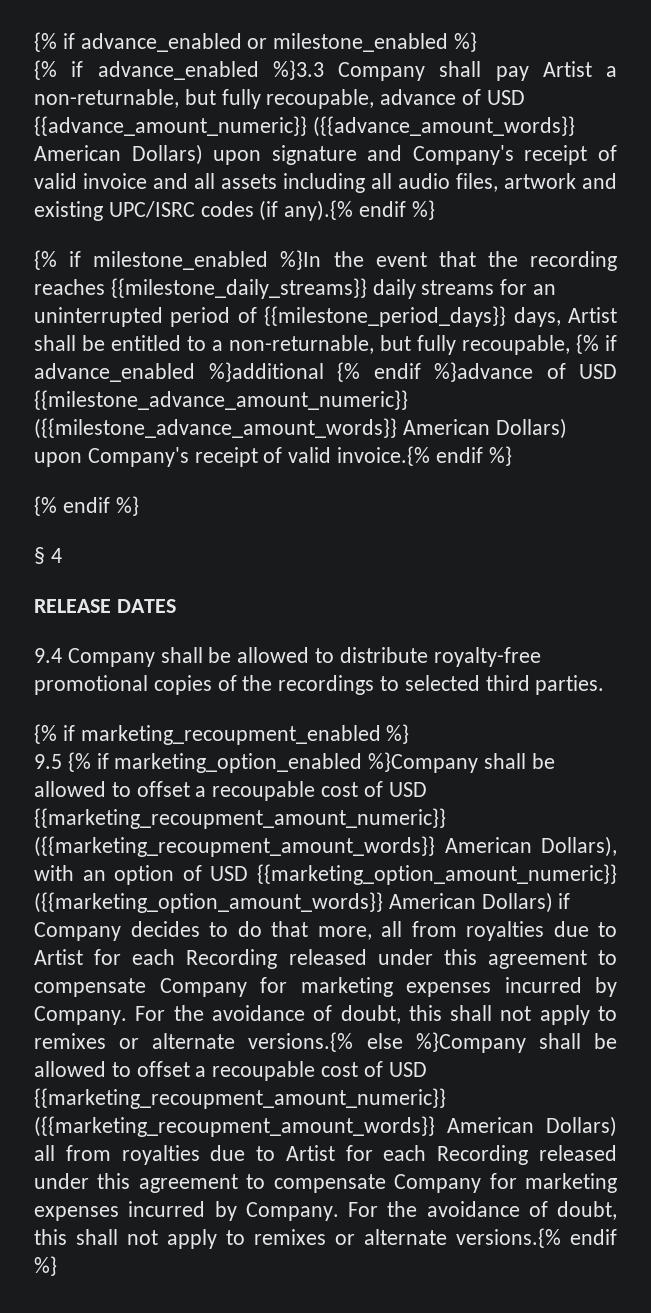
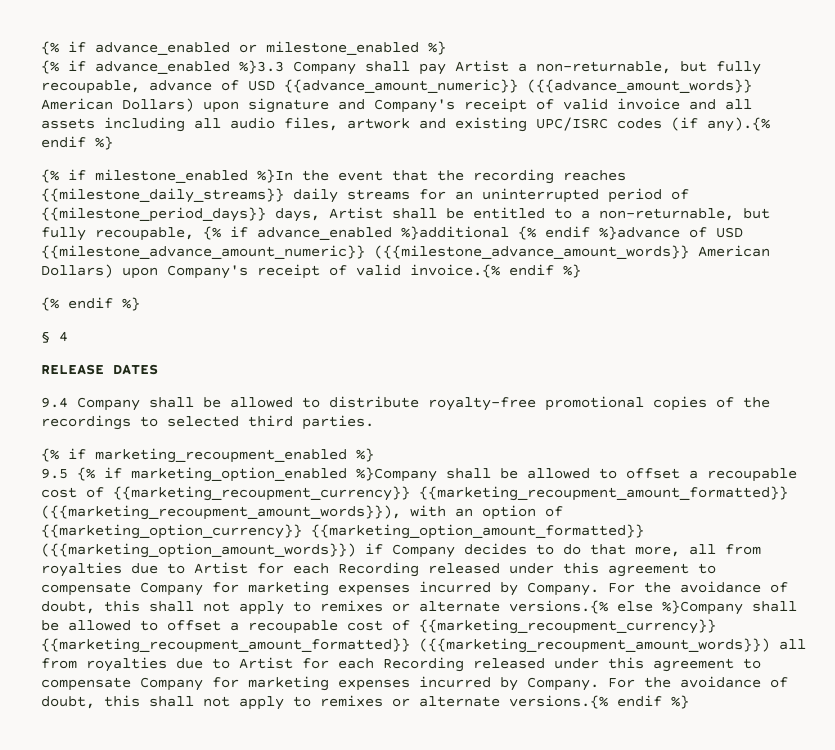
- 9.5 {% if marketing_option_enabled %}Company shall be allowed to offset a recoupable cost of USD {{marketing_recoupment_amount_numeric}} ({{marketing_recoupment_amount_words}} American Dollars), with an option of USD {{marketing_option_amount_numeric}} ({{marketing_option_amount_words}} American Dollars) if Company decides to do that more, all from royalties due to Artist for each Recording released under this agreement to compensate Company for marketing expenses incurred by Company.
+ 9.5 {% if marketing_option_enabled %}Company shall be allowed to offset a recoupable cost of {{marketing_recoupment_currency}} {{marketing_recoupment_amount_formatted}} ({{marketing_recoupment_amount_words}}), with an option of {{marketing_option_currency}} {{marketing_option_amount_formatted}} ({{marketing_option_amount_words}}) if Company decides to do that more, all from royalties due to Artist for each Recording released under this agreement to compensate Company for marketing expenses incurred by Company.
- For the avoidance of doubt, this shall not apply to remixes or alternate versions.{% else %}Company shall be allowed to offset a recoupable cost of USD {{marketing_recoupment_amount_numeric}} ({{marketing_recoupment_amount_words}} American Dollars) all from royalties due to Artist for each Recording released under this agreement to compensate Company for marketing expenses incurred by Company.
+ For the avoidance of doubt, this shall not apply to remixes or alternate versions.{% else %}Company shall be allowed to offset a recoupable cost of {{marketing_recoupment_currency}} {{marketing_recoupment_amount_formatted}} ({{marketing_recoupment_amount_words}}) all from royalties due to Artist for each Recording released under this agreement to compensate Company for marketing expenses incurred by Company.

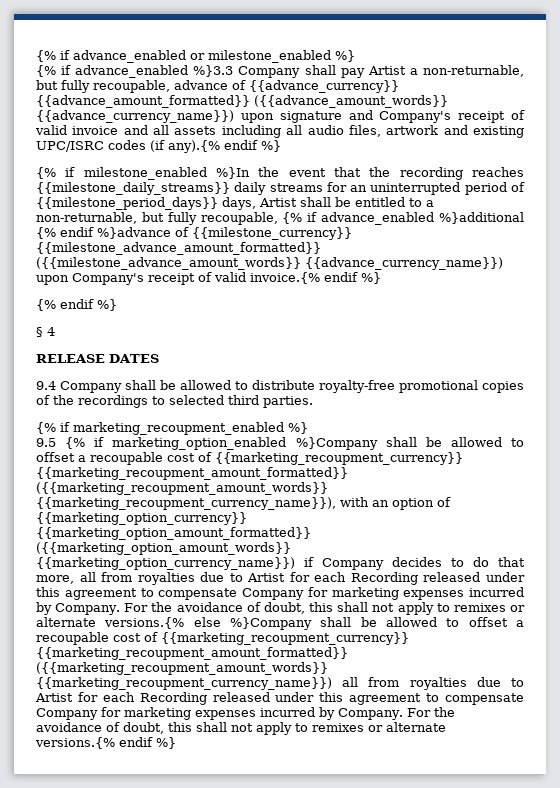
- {% if advance_enabled %}3.3 Company shall pay Artist a non-returnable, but fully recoupable, advance of USD {{advance_amount_numeric}} ({{advance_amount_words}} American Dollars) upon signature and Company's receipt of valid invoice and all assets including all audio files, artwork and existing UPC/ISRC codes (if any).{% endif %}
+ {% if advance_enabled %}3.3 Company shall pay Artist a non-returnable, but fully recoupable, advance of {{advance_currency}} {{advance_amount_formatted}} ({{advance_amount_words}} {{advance_currency_name}}) upon signature and Company's receipt of valid invoice and all assets including all audio files, artwork and existing UPC/ISRC codes (if any).{% endif %}
- {% if milestone_enabled %}In the event that the recording reaches {{milestone_daily_streams}} daily streams for an uninterrupted period of {{milestone_period_days}} days, Artist shall be entitled to a non-returnable, but fully recoupable, {% if advance_enabled %}additional {% endif %}advance of USD {{milestone_advance_amount_numeric}} ({{milestone_advance_amount_words}} American Dollars) upon Company's receipt of valid invoice.{% endif %}
+ {% if milestone_enabled %}In the event that the recording reaches {{milestone_daily_streams}} daily streams for an uninterrupted period of {{milestone_period_days}} days, Artist shall be entitled to a non-returnable, but fully recoupable, {% if advance_enabled %}additional {% endif %}advance of {{milestone_currency}} {{milestone_advance_amount_formatted}} ({{milestone_advance_amount_words}} {{advance_currency_name}}) upon Company's receipt of valid invoice.{% endif %}
- 9.5 {% if marketing_option_enabled %}Company shall be allowed to offset a recoupable cost of {{marketing_recoupment_currency}} {{marketing_recoupment_amount_formatted}} ({{marketing_recoupment_amount_words}}), with an option of {{marketing_option_currency}} {{marketing_option_amount_formatted}} ({{marketing_option_amount_words}}) if Company decides to do that more, all from royalties due to Artist for each Recording released under this agreement to compensate Company for marketing expenses incurred by Company.
+ 9.5 {% if marketing_option_enabled %}Company shall be allowed to offset a recoupable cost of {{marketing_recoupment_currency}} {{marketing_recoupment_amount_formatted}} ({{marketing_recoupment_amount_words}} {{marketing_recoupment_currency_name}}), with an option of {{marketing_option_currency}} {{marketing_option_amount_formatted}} ({{marketing_option_amount_words}} {{marketing_option_currency_name}}) if Company decides to do that more, all from royalties due to Artist for each Recording released under this agreement to compensate Company for marketing expenses incurred by Company.
- For the avoidance of doubt, this shall not apply to remixes or alternate versions.{% else %}Company shall be allowed to offset a recoupable cost of {{marketing_recoupment_currency}} {{marketing_recoupment_amount_formatted}} ({{marketing_recoupment_amount_words}}) all from royalties due to Artist for each Recording released under this agreement to compensate Company for marketing expenses incurred by Company.
+ For the avoidance of doubt, this shall not apply to remixes or alternate versions.{% else %}Company shall be allowed to offset a recoupable cost of {{marketing_recoupment_currency}} {{marketing_recoupment_amount_formatted}} ({{marketing_recoupment_amount_words}} {{marketing_recoupment_currency_name}}) all from royalties due to Artist for each Recording released under this agreement to compensate Company for marketing expenses incurred by Company.

